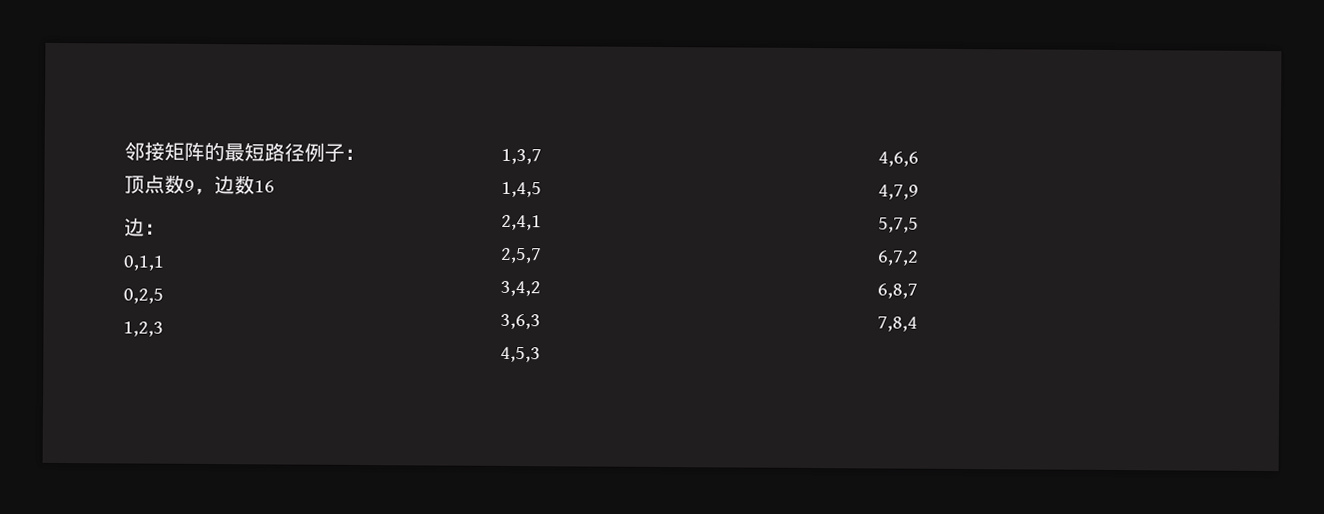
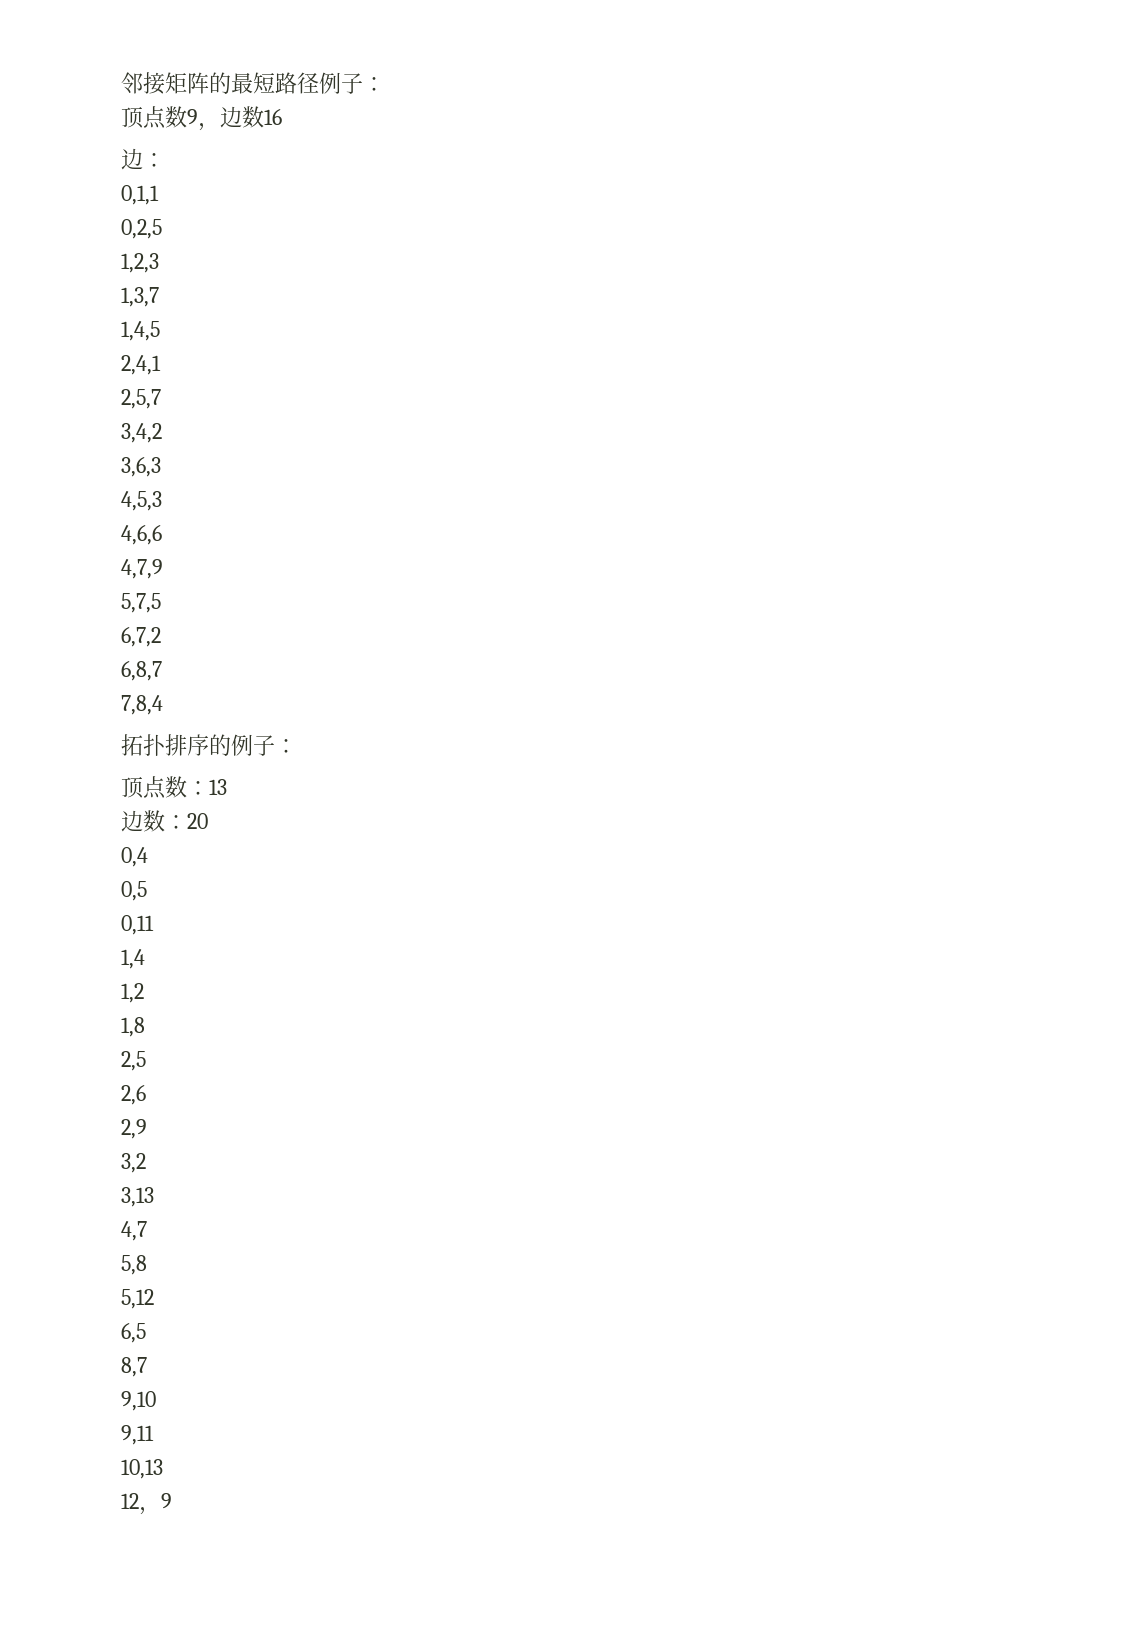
+ 拓扑排序的例子：
+ 顶点数：13
+ 边数：20
+ 0,4
+ 0,5
+ 0,11
+ 1,4
+ 1,2
+ 1,8
+ 2,5
+ 2,6
+ 2,9
+ 3,2
+ 3,13
+ 4,7
+ 5,8
+ 5,12
+ 6,5
+ 8,7
+ 9,10
+ 9,11
+ 10,13
+ 12，9

